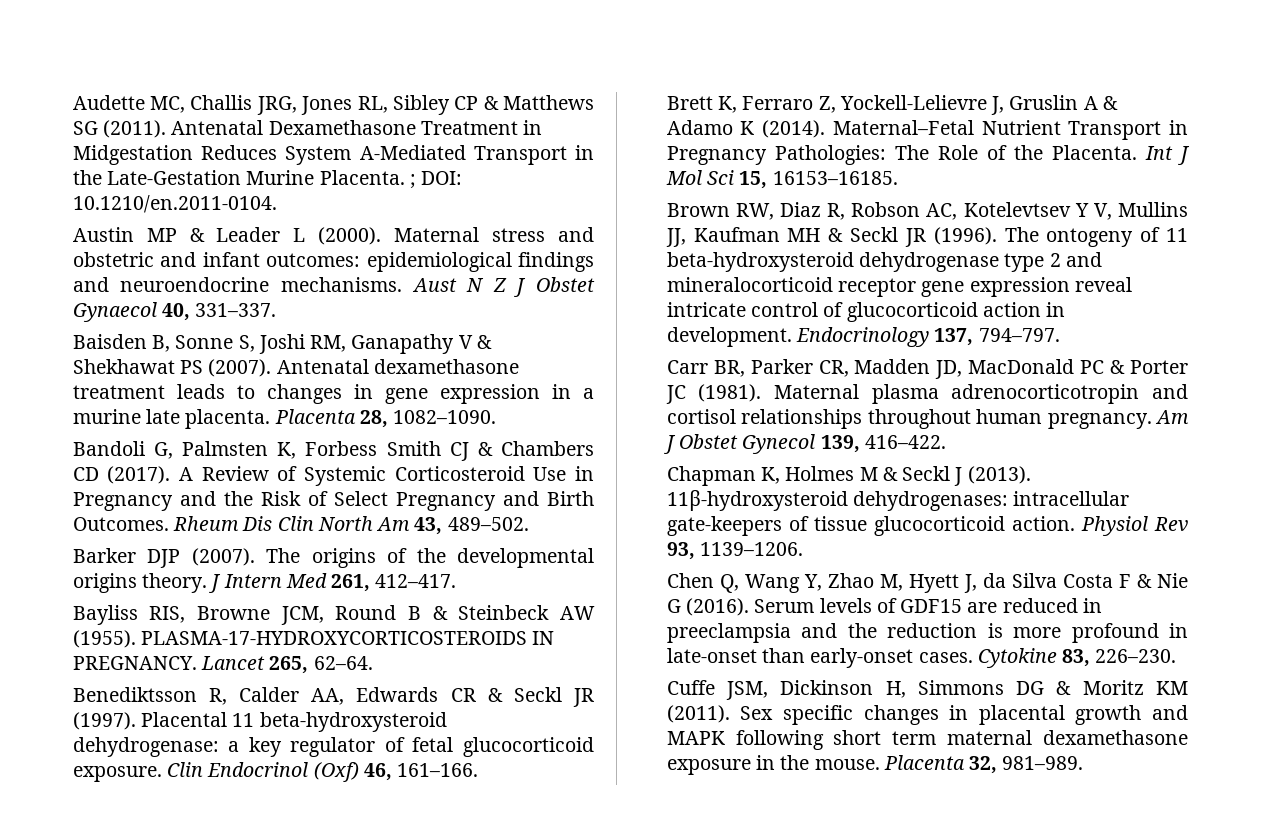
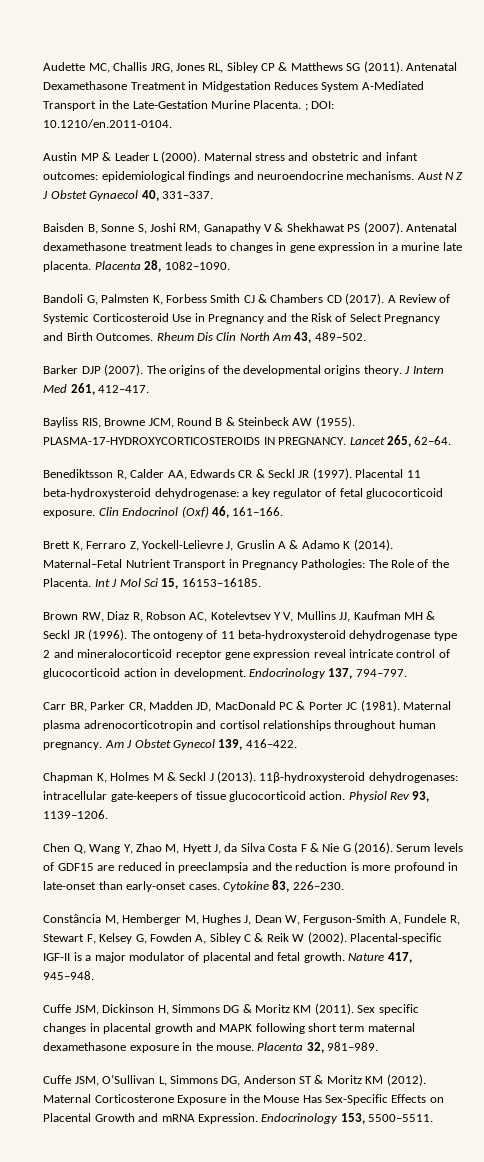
+ Constância M, Hemberger M, Hughes J, Dean W, Ferguson-Smith A, Fundele R, Stewart F, Kelsey G, Fowden A, Sibley C & Reik W (2002). Placental-specific IGF-II is a major modulator of placental and fetal growth. Nature 417, 945–948.
+ Cuffe JSM, O’Sullivan L, Simmons DG, Anderson ST & Moritz KM (2012). Maternal Corticosterone Exposure in the Mouse Has Sex-Specific Effects on Placental Growth and mRNA Expression. Endocrinology 153, 5500–5511.

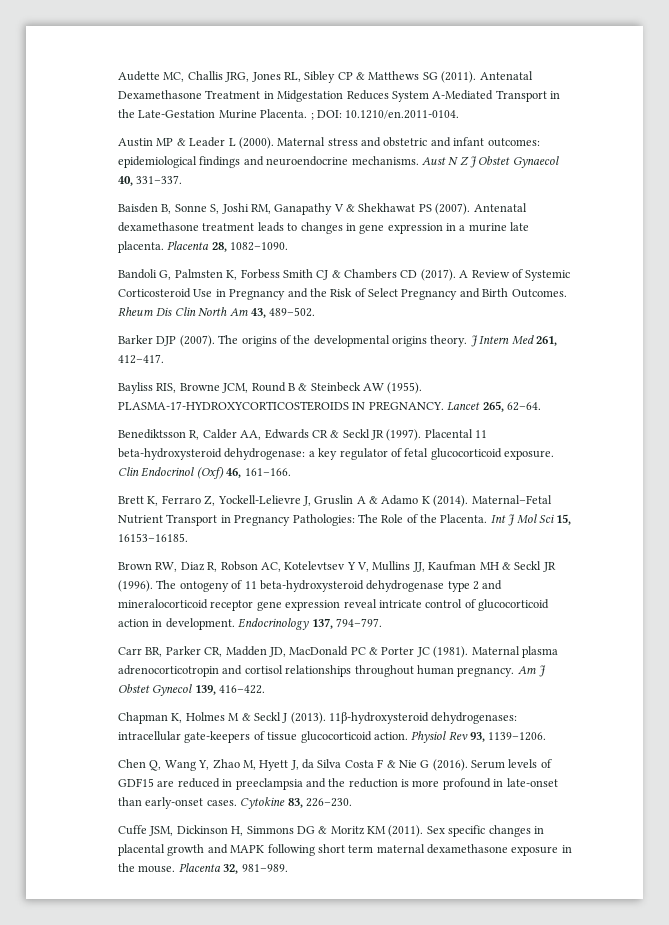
- Constância M, Hemberger M, Hughes J, Dean W, Ferguson-Smith A, Fundele R, Stewart F, Kelsey G, Fowden A, Sibley C & Reik W (2002). Placental-specific IGF-II is a major modulator of placental and fetal growth. Nature 417, 945–948.
- Cuffe JSM, O’Sullivan L, Simmons DG, Anderson ST & Moritz KM (2012). Maternal Corticosterone Exposure in the Mouse Has Sex-Specific Effects on Placental Growth and mRNA Expression. Endocrinology 153, 5500–5511.

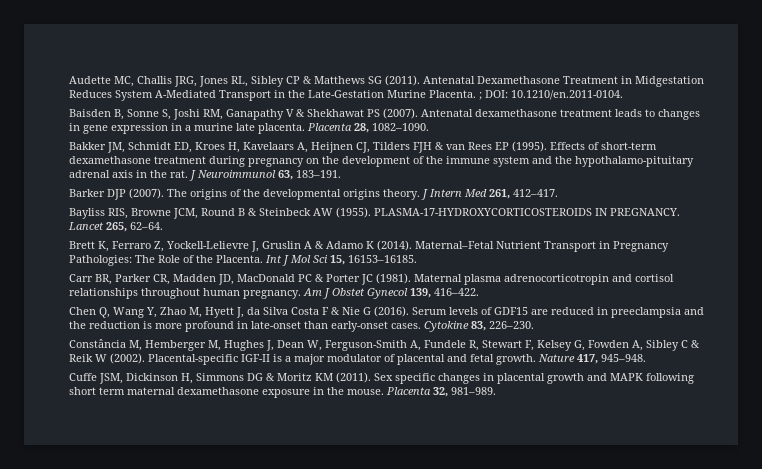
- Austin MP & Leader L (2000). Maternal stress and obstetric and infant outcomes: epidemiological findings and neuroendocrine mechanisms. Aust N Z J Obstet Gynaecol 40, 331–337.
- Bandoli G, Palmsten K, Forbess Smith CJ & Chambers CD (2017). A Review of Systemic Corticosteroid Use in Pregnancy and the Risk of Select Pregnancy and Birth Outcomes. Rheum Dis Clin North Am 43, 489–502.
+ Bakker JM, Schmidt ED, Kroes H, Kavelaars A, Heijnen CJ, Tilders FJH & van Rees EP (1995). Effects of short-term dexamethasone treatment during pregnancy on the development of the immune system and the hypothalamo-pituitary adrenal axis in the rat. J Neuroimmunol 63, 183–191.
- Benediktsson R, Calder AA, Edwards CR & Seckl JR (1997). Placental 11 beta-hydroxysteroid dehydrogenase: a key regulator of fetal glucocorticoid exposure. Clin Endocrinol (Oxf) 46, 161–166.
- Brown RW, Diaz R, Robson AC, Kotelevtsev Y V, Mullins JJ, Kaufman MH & Seckl JR (1996). The ontogeny of 11 beta-hydroxysteroid dehydrogenase type 2 and mineralocorticoid receptor gene expression reveal intricate control of glucocorticoid action in development. Endocrinology 137, 794–797.
- Chapman K, Holmes M & Seckl J (2013). 11β-hydroxysteroid dehydrogenases: intracellular gate-keepers of tissue glucocorticoid action. Physiol Rev 93, 1139–1206.
+ Constância M, Hemberger M, Hughes J, Dean W, Ferguson-Smith A, Fundele R, Stewart F, Kelsey G, Fowden A, Sibley C & Reik W (2002). Placental-specific IGF-II is a major modulator of placental and fetal growth. Nature 417, 945–948.

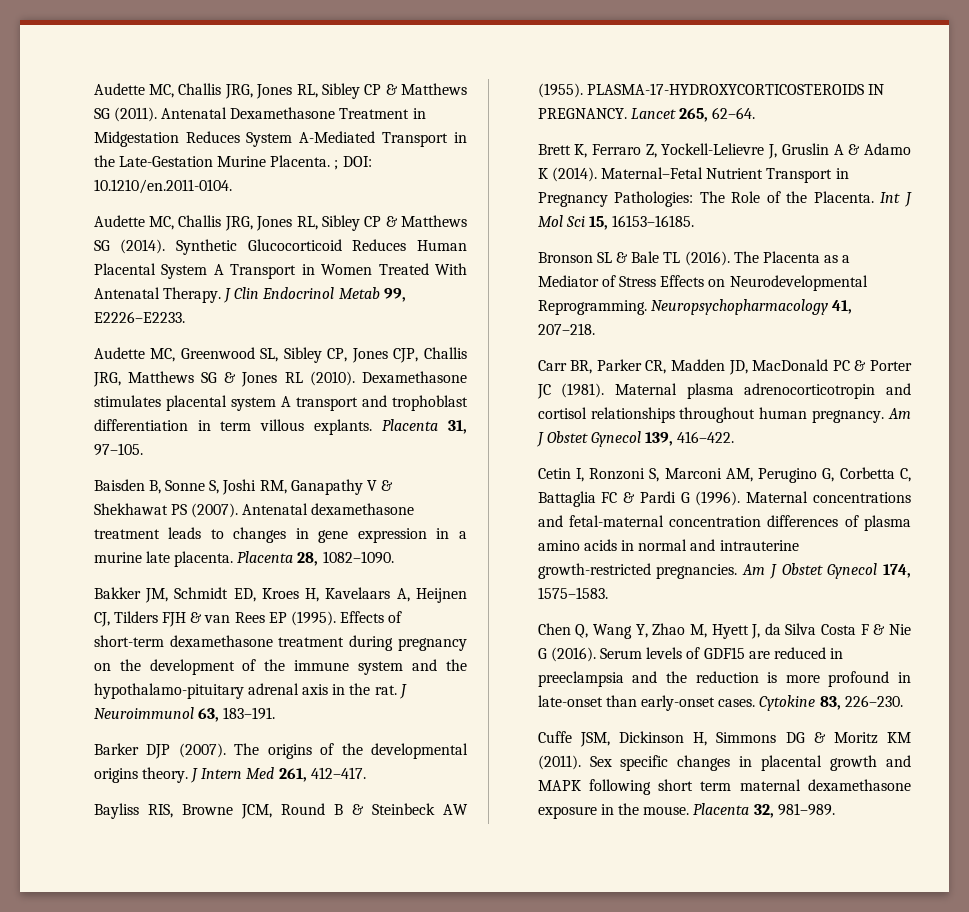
+ Audette MC, Challis JRG, Jones RL, Sibley CP & Matthews SG (2014). Synthetic Glucocorticoid Reduces Human Placental System A Transport in Women Treated With Antenatal Therapy. J Clin Endocrinol Metab 99, E2226–E2233.
+ Audette MC, Greenwood SL, Sibley CP, Jones CJP, Challis JRG, Matthews SG & Jones RL (2010). Dexamethasone stimulates placental system A transport and trophoblast differentiation in term villous explants. Placenta 31, 97–105.
+ Bronson SL & Bale TL (2016). The Placenta as a Mediator of Stress Effects on Neurodevelopmental Reprogramming. Neuropsychopharmacology 41, 207–218.
+ Cetin I, Ronzoni S, Marconi AM, Perugino G, Corbetta C, Battaglia FC & Pardi G (1996). Maternal concentrations and fetal-maternal concentration differences of plasma amino acids in normal and intrauterine growth-restricted pregnancies. Am J Obstet Gynecol 174, 1575–1583.
- Constância M, Hemberger M, Hughes J, Dean W, Ferguson-Smith A, Fundele R, Stewart F, Kelsey G, Fowden A, Sibley C & Reik W (2002). Placental-specific IGF-II is a major modulator of placental and fetal growth. Nature 417, 945–948.

